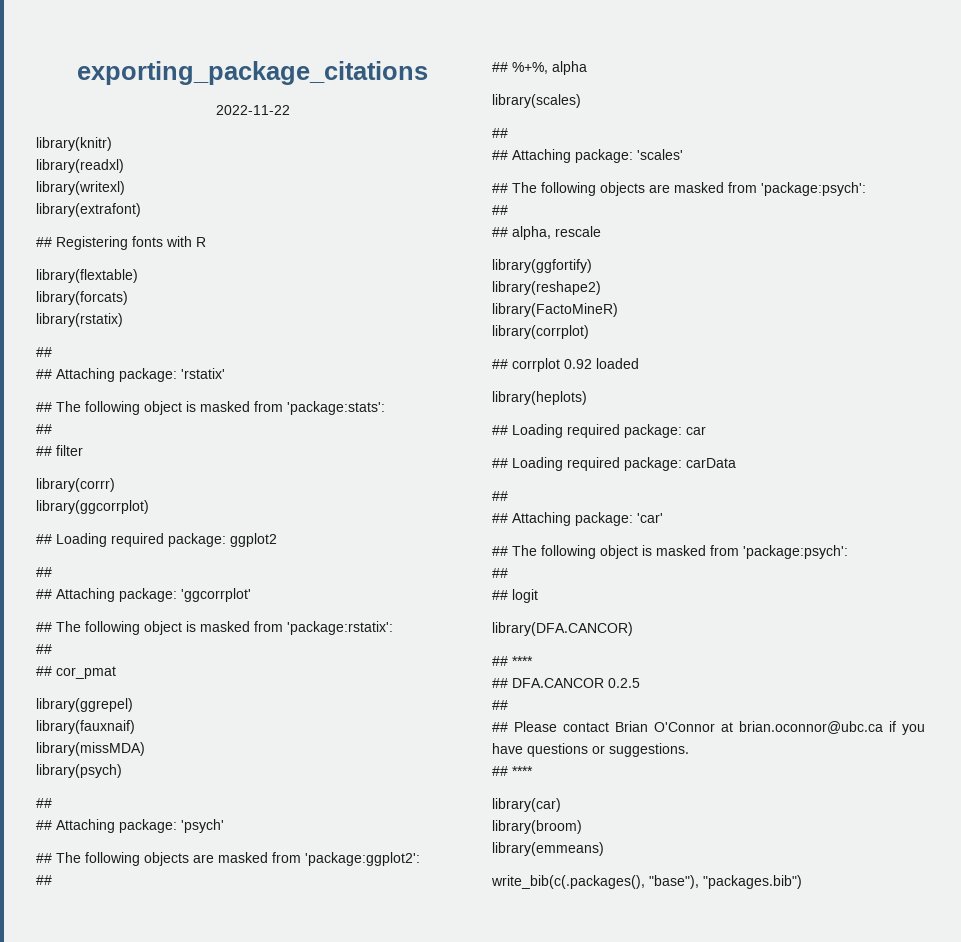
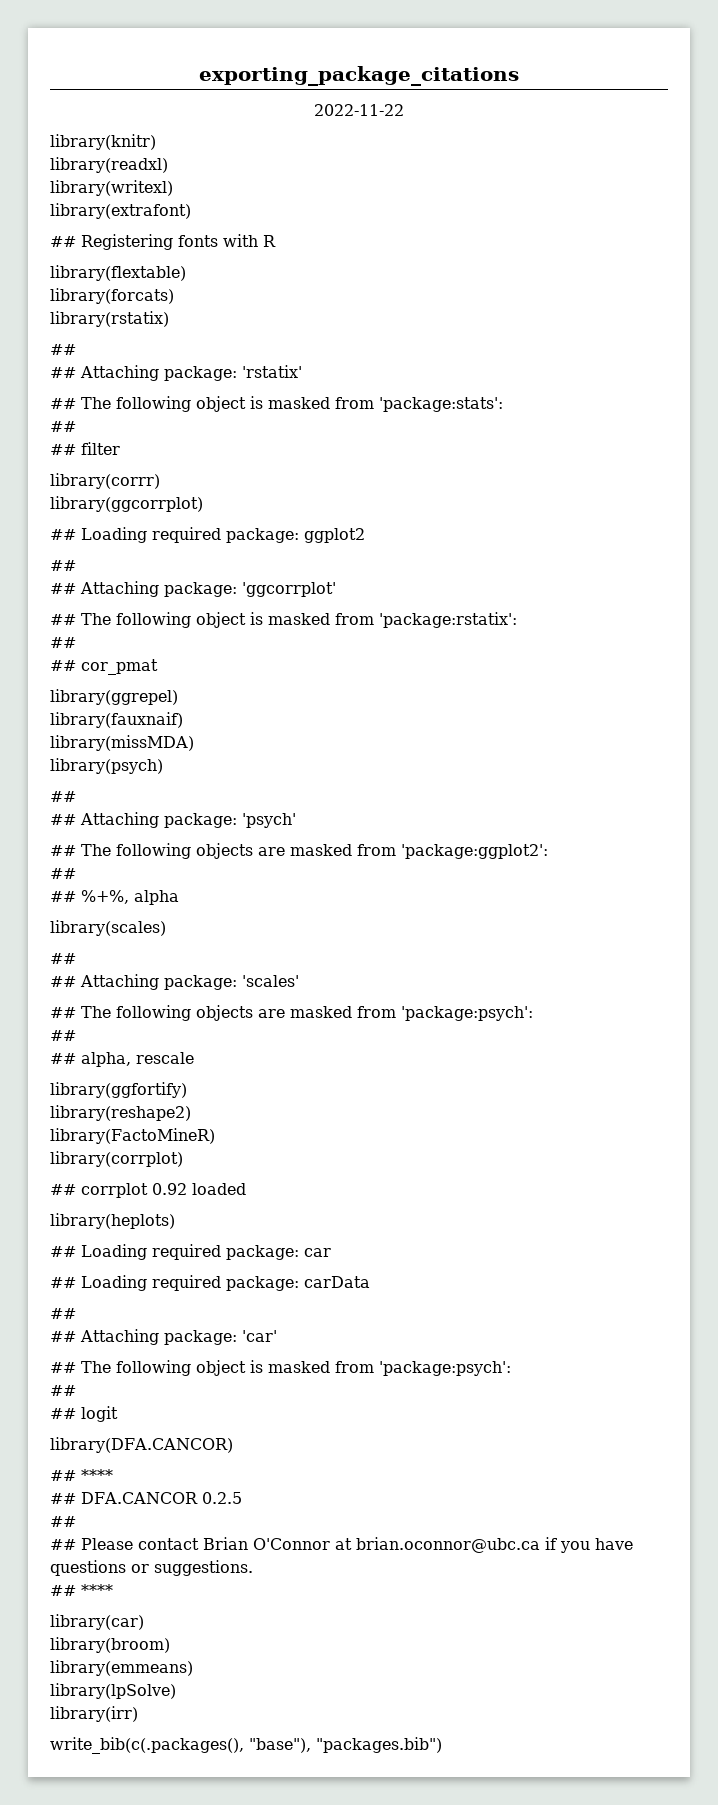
+ library(lpSolve)
+ library(irr)

